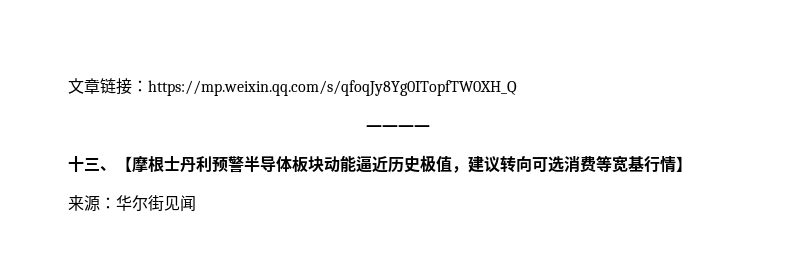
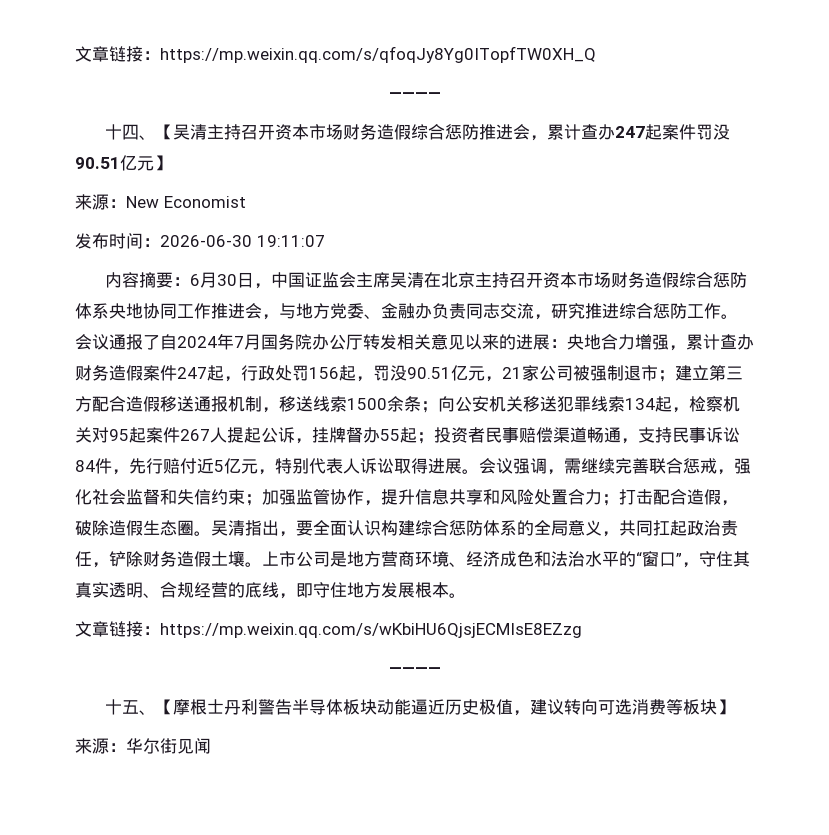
- 十三、【摩根士丹利预警半导体板块动能逼近历史极值，建议转向可选消费等宽基行情】
+ 十四、【吴清主持召开资本市场财务造假综合惩防推进会，累计查办247起案件罚没90.51亿元】
+ 来源：New Economist
+ 发布时间：2026-06-30 19:11:07
+ 内容摘要：6月30日，中国证监会主席吴清在北京主持召开资本市场财务造假综合惩防体系央地协同工作推进会，与地方党委、金融办负责同志交流，研究推进综合惩防工作。会议通报了自2024年7月国务院办公厅转发相关意见以来的进展：央地合力增强，累计查办财务造假案件247起，行政处罚156起，罚没90.51亿元，21家公司被强制退市；建立第三方配合造假移送通报机制，移送线索1500余条；向公安机关移送犯罪线索134起，检察机关对95起案件267人提起公诉，挂牌督办55起；投资者民事赔偿渠道畅通，支持民事诉讼84件，先行赔付近5亿元，特别代表人诉讼取得进展。会议强调，需继续完善联合惩戒，强化社会监督和失信约束；加强监管协作，提升信息共享和风险处置合力；打击配合造假，破除造假生态圈。吴清指出，要全面认识构建综合惩防体系的全局意义，共同扛起政治责任，铲除财务造假土壤。上市公司是地方营商环境、经济成色和法治水平的“窗口”，守住其真实透明、合规经营的底线，即守住地方发展根本。
+ 文章链接：https://mp.weixin.qq.com/s/wKbiHU6QjsjECMIsE8EZzg
+ ————
+ 十五、【摩根士丹利警告半导体板块动能逼近历史极值，建议转向可选消费等板块】

